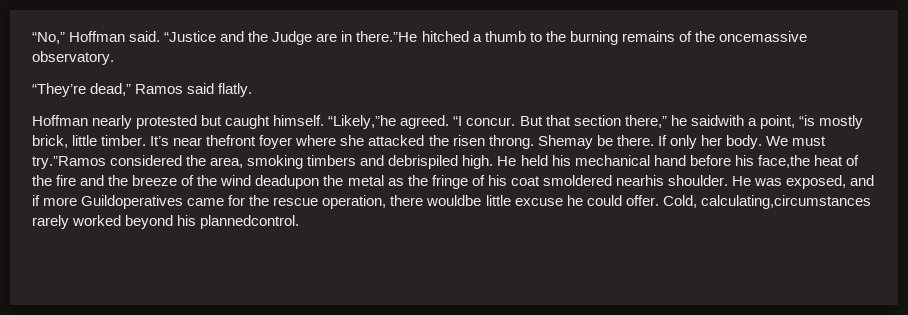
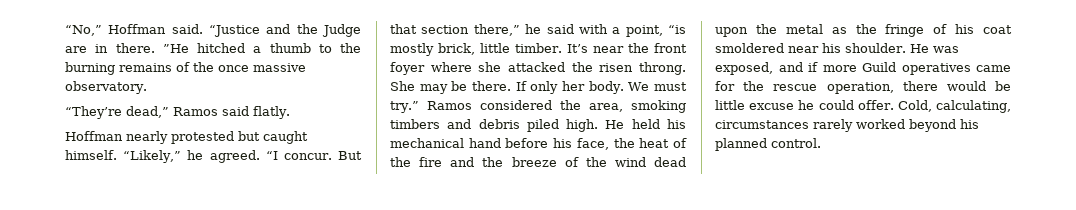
- “Justice and the Judge are in there.”He hitched a thumb to the burning remains of the oncemassive observatory.
+ “Justice and the Judge are in there. ”He hitched a thumb to the burning remains of the once massive observatory.
- “Likely,”he agreed.
+ “Likely,” he agreed.
- But that section there,” he saidwith a point, “is mostly brick, little timber.
+ But that section there,” he said with a point, “is mostly brick, little timber.
- It’s near thefront foyer where she attacked the risen throng.
+ It’s near the front foyer where she attacked the risen throng.
- Shemay be there.
+ She may be there.
- We must try.”Ramos considered the area, smoking timbers and debrispiled high.
+ We must try.” Ramos considered the area, smoking timbers and debris piled high.
- He held his mechanical hand before his face,the heat of the fire and the breeze of the wind deadupon the metal as the fringe of his coat smoldered nearhis shoulder.
+ He held his mechanical hand before his face, the heat of the fire and the breeze of the wind dead upon the metal as the fringe of his coat smoldered near his shoulder.
- He was exposed, and if more Guildoperatives came for the rescue operation, there wouldbe little excuse he could offer.
+ He was exposed, and if more Guild operatives came for the rescue operation, there would be little excuse he could offer.
- Cold, calculating,circumstances rarely worked beyond his plannedcontrol.
+ Cold, calculating, circumstances rarely worked beyond his planned control.

